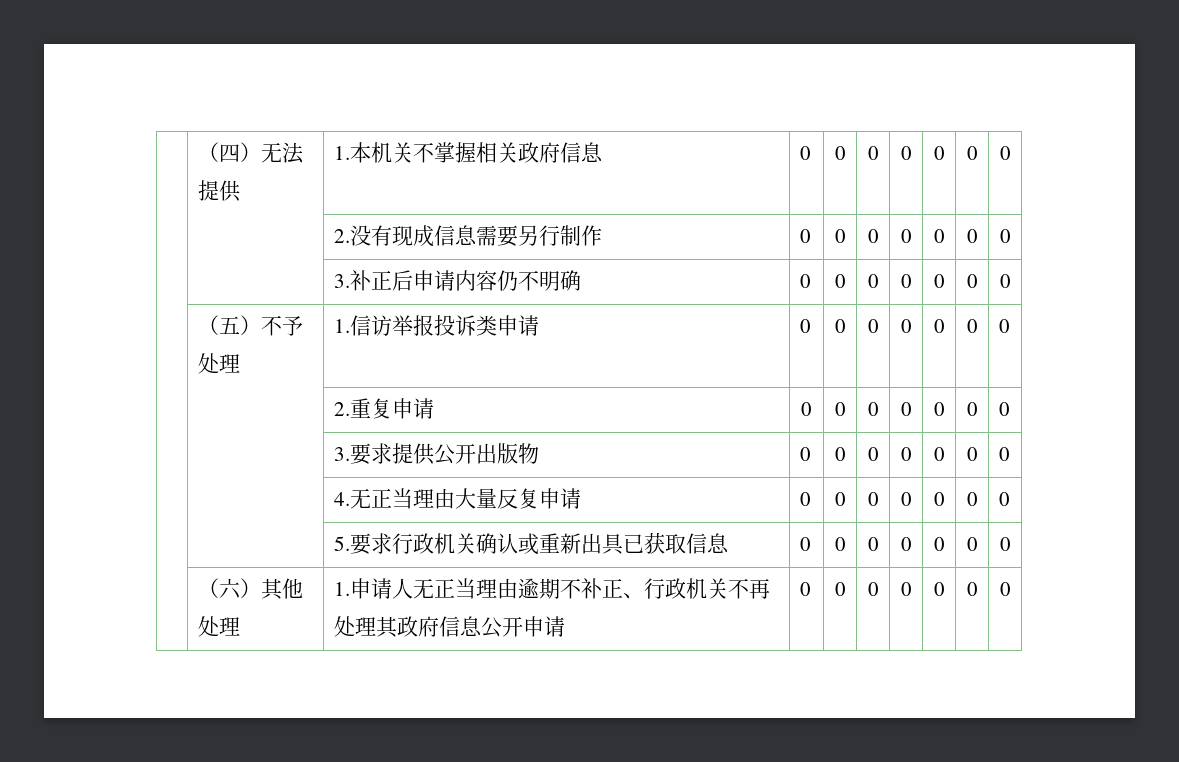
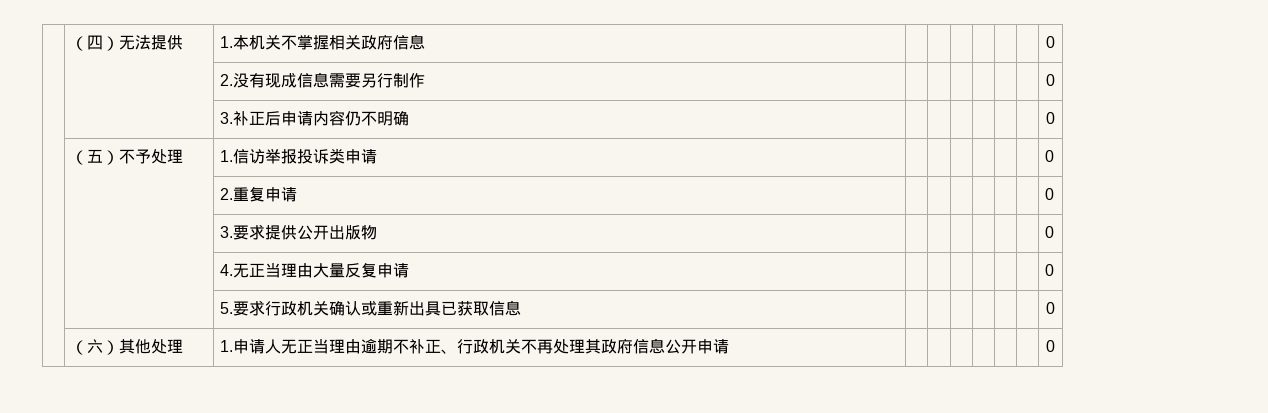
- | （四）无法提供 | 1.本机关不掌握相关政府信息 | 0 | 0 | 0 | 0 | 0 | 0 | 0
+ | （四）无法提供 | 1.本机关不掌握相关政府信息 | | | | | | | 0
- | | 2.没有现成信息需要另行制作 | 0 | 0 | 0 | 0 | 0 | 0 | 0
+ | | 2.没有现成信息需要另行制作 | | | | | | | 0
- | | 3.补正后申请内容仍不明确 | 0 | 0 | 0 | 0 | 0 | 0 | 0
+ | | 3.补正后申请内容仍不明确 | | | | | | | 0
- | （五）不予处理 | 1.信访举报投诉类申请 | 0 | 0 | 0 | 0 | 0 | 0 | 0
- | | 2.重复申请 | 0 | 0 | 0 | 0 | 0 | 0 | 0
+ | （五）不予处理 | 1.信访举报投诉类申请 | | | | | | | 0
+ | | 2.重复申请 | | | | | | | 0
- | | 3.要求提供公开出版物 | 0 | 0 | 0 | 0 | 0 | 0 | 0
+ | | 3.要求提供公开出版物 | | | | | | | 0
- | | 4.无正当理由大量反复申请 | 0 | 0 | 0 | 0 | 0 | 0 | 0
+ | | 4.无正当理由大量反复申请 | | | | | | | 0
- | | 5.要求行政机关确认或重新出具已获取信息 | 0 | 0 | 0 | 0 | 0 | 0 | 0
+ | | 5.要求行政机关确认或重新出具已获取信息 | | | | | | | 0
- | （六）其他处理 | 1.申请人无正当理由逾期不补正、行政机关不再处理其政府信息公开申请 | 0 | 0 | 0 | 0 | 0 | 0 | 0
+ | （六）其他处理 | 1.申请人无正当理由逾期不补正、行政机关不再处理其政府信息公开申请 | | | | | | | 0

